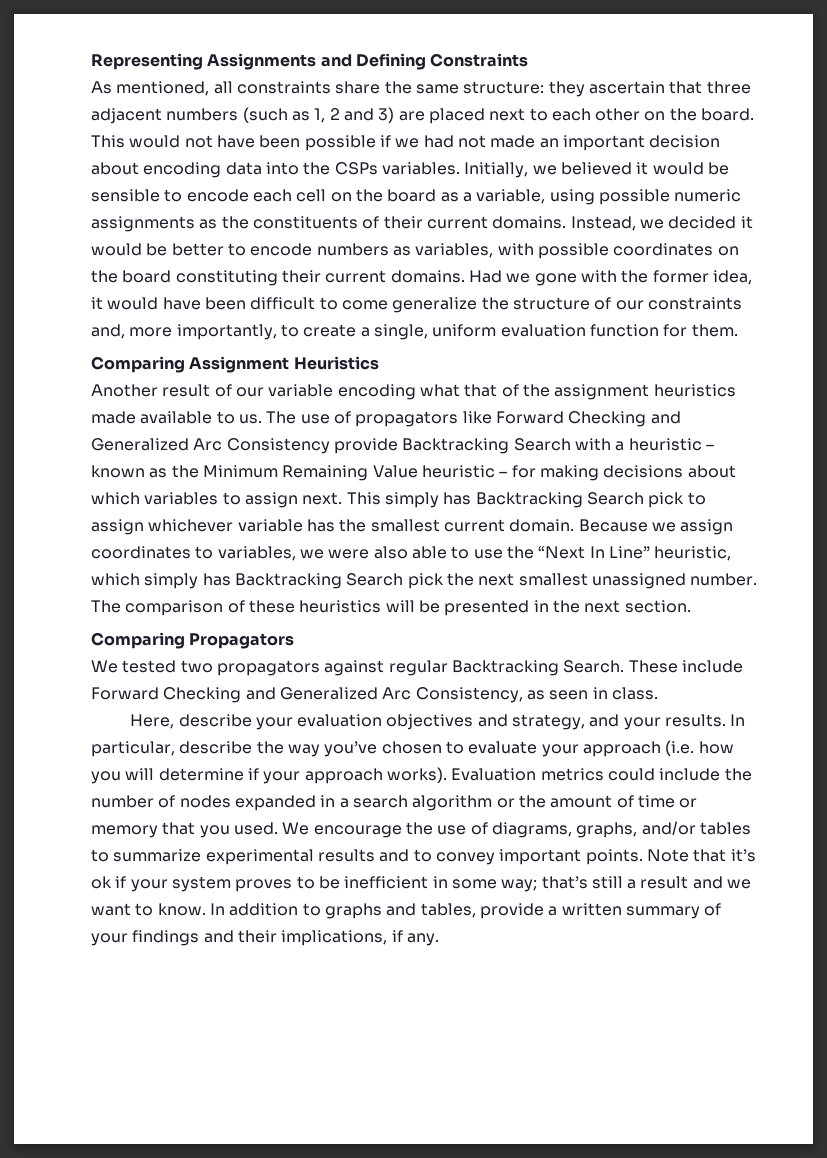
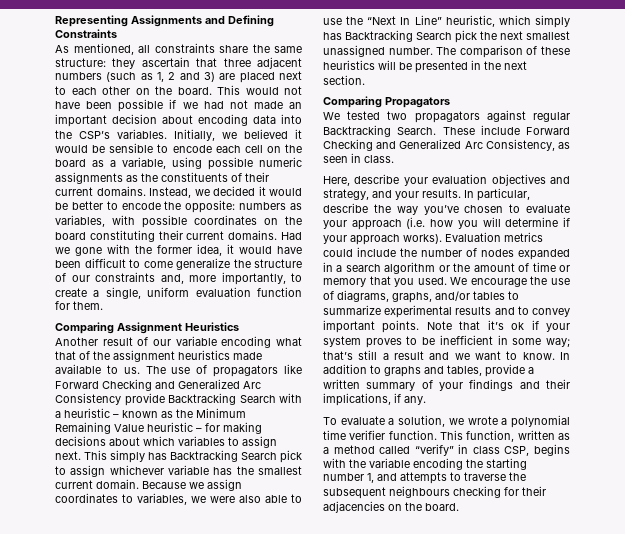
- This would not have been possible if we had not made an important decision about encoding data into the CSPs variables.
+ This would not have been possible if we had not made an important decision about encoding data into the CSP’s variables.
- Instead, we decided it would be better to encode numbers as variables, with possible coordinates on the board constituting their current domains.
+ Instead, we decided it would be better to encode the opposite: numbers as variables, with possible coordinates on the board constituting their current domains.
+ To evaluate a solution, we wrote a polynomial time verifier function. This function, written as a method called “verify” in class CSP, begins with the variable encoding the starting number 1, and attempts to traverse the subsequent neighbours checking for their adjacencies on the board.

